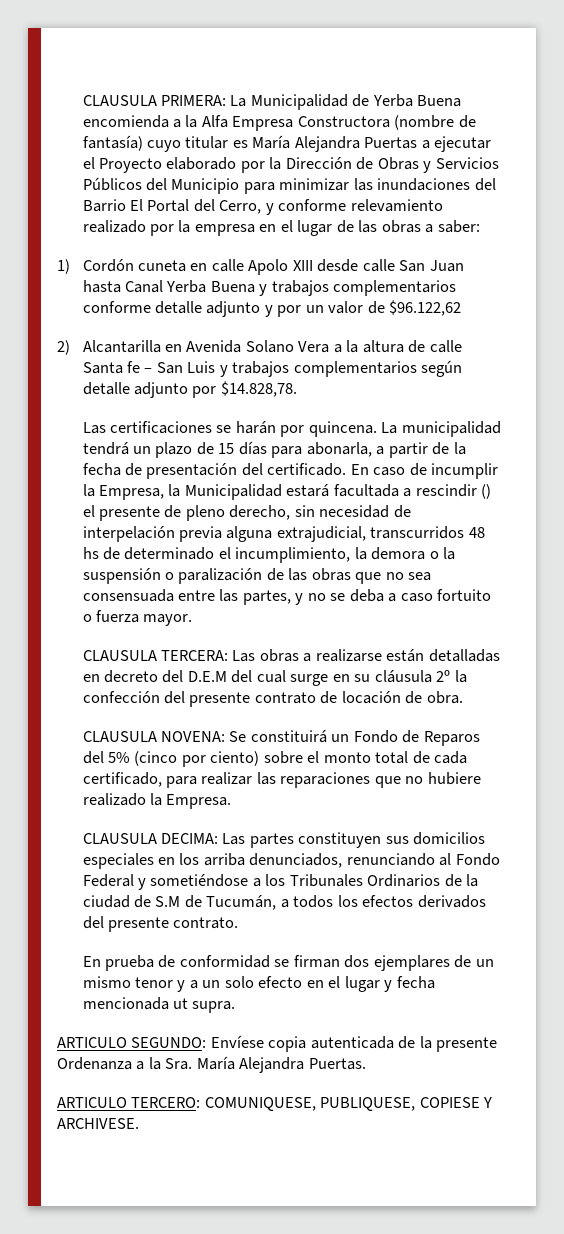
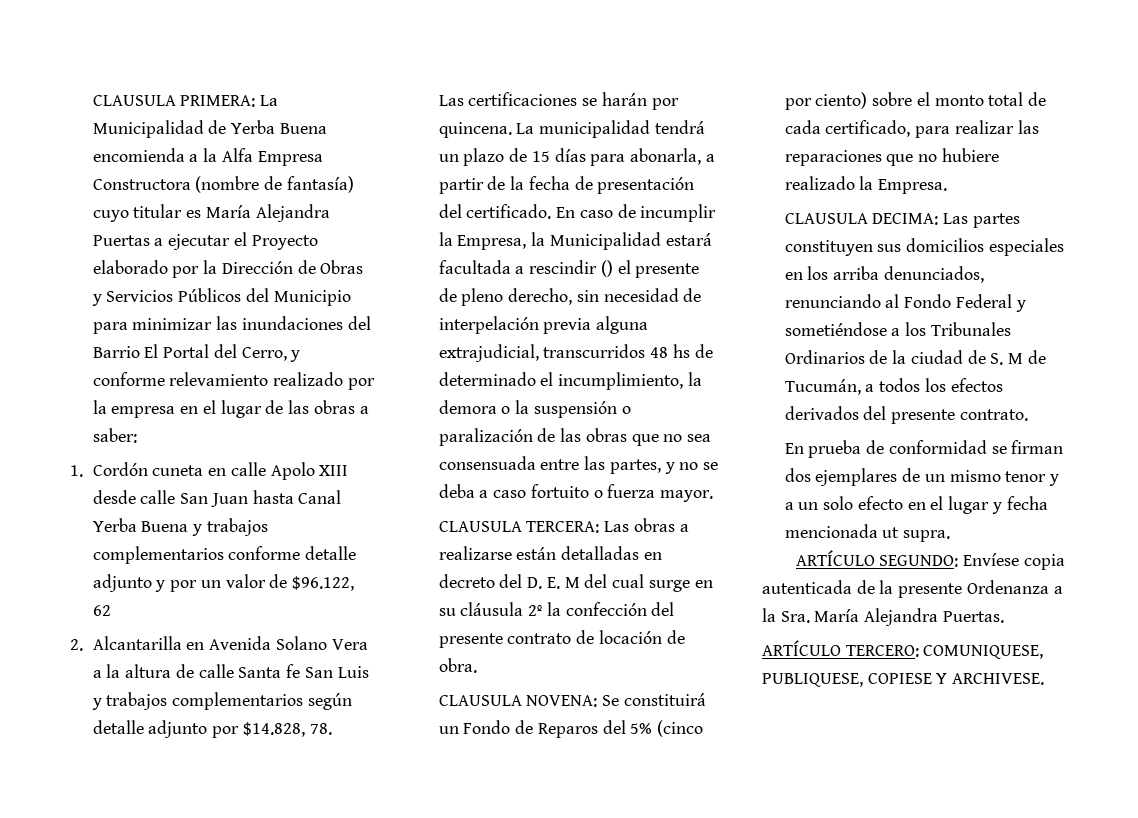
- 1) Cordón cuneta en calle Apolo XIII desde calle San Juan hasta Canal Yerba Buena y trabajos complementarios conforme detalle adjunto y por un valor de $96.122,62
- 2) Alcantarilla en Avenida Solano Vera a la altura de calle Santa fe – San Luis y trabajos complementarios según detalle adjunto por $14.828,78.
+ 1. Cordón cuneta en calle Apolo XIII desde calle San Juan hasta Canal Yerba Buena y trabajos complementarios conforme detalle adjunto y por un valor de $96.122, 62
+ 2. Alcantarilla en Avenida Solano Vera a la altura de calle Santa fe San Luis y trabajos complementarios según detalle adjunto por $14.828, 78.
- CLAUSULA TERCERA: Las obras a realizarse están detalladas en decreto del D.E.M del cual surge en su cláusula 2º la confección del presente contrato de locación de obra.
+ CLAUSULA TERCERA: Las obras a realizarse están detalladas en decreto del D. E. M del cual surge en su cláusula 2º la confección del presente contrato de locación de obra.
- CLAUSULA DECIMA: Las partes constituyen sus domicilios especiales en los arriba denunciados, renunciando al Fondo Federal y sometiéndose a los Tribunales Ordinarios de la ciudad de S.M de Tucumán, a todos los efectos derivados del presente contrato.
+ CLAUSULA DECIMA: Las partes constituyen sus domicilios especiales en los arriba denunciados, renunciando al Fondo Federal y sometiéndose a los Tribunales Ordinarios de la ciudad de S. M de Tucumán, a todos los efectos derivados del presente contrato.
- ARTICULO SEGUNDO: Envíese copia autenticada de la presente Ordenanza a la Sra. María Alejandra Puertas.
+ ARTÍCULO SEGUNDO: Envíese copia autenticada de la presente Ordenanza a la Sra. María Alejandra Puertas.
- ARTICULO TERCERO: COMUNIQUESE, PUBLIQUESE, COPIESE Y ARCHIVESE.
+ ARTÍCULO TERCERO: COMUNIQUESE, PUBLIQUESE, COPIESE Y ARCHIVESE.

